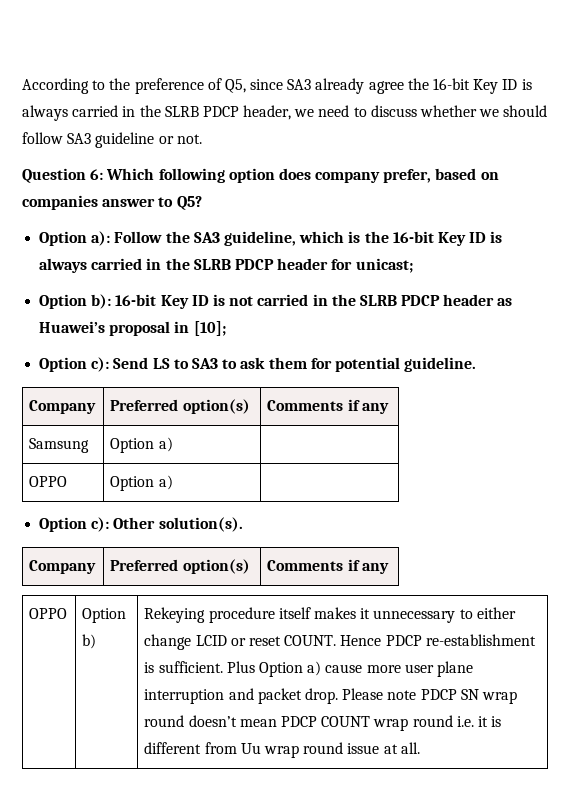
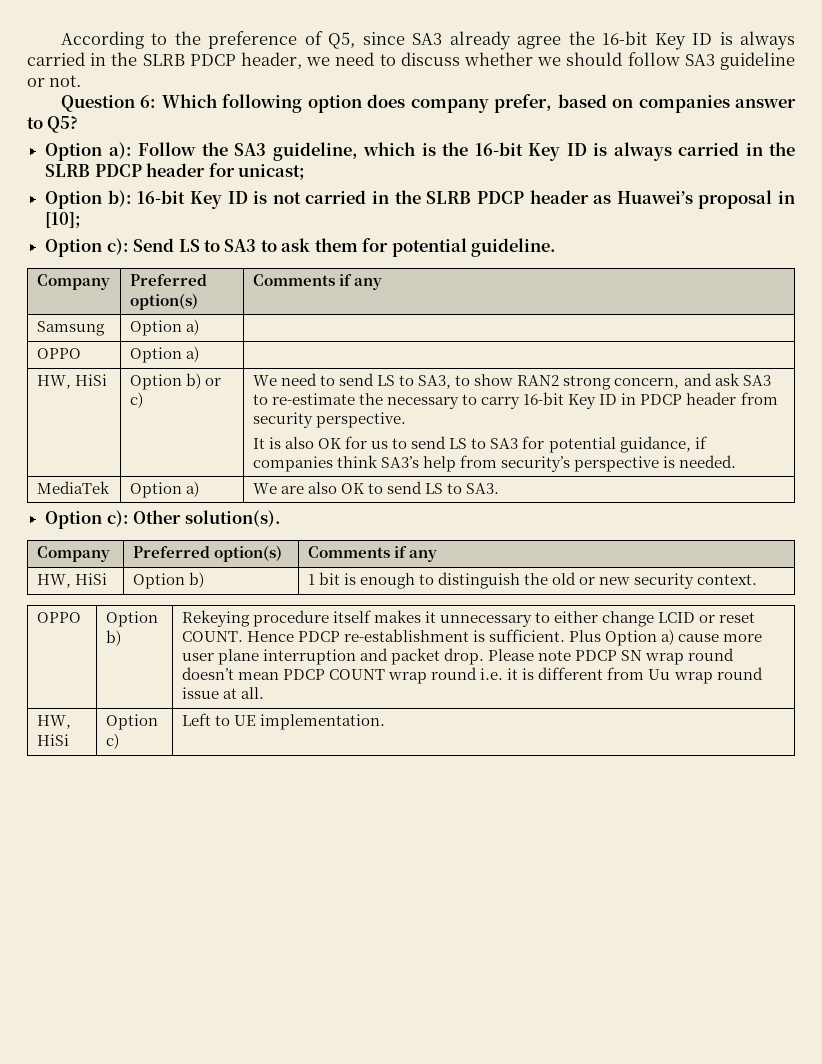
+ HW, HiSi | Option b) or c) | We need to send LS to SA3, to show RAN2 strong concern, and ask SA3 to re-estimate the necessary to carry 16-bit Key ID in PDCP header from security perspective.
+ It is also OK for us to send LS to SA3 for potential guidance, if companies think SA3’s help from security’s perspective is needed.
+ MediaTek | Option a) | We are also OK to send LS to SA3.
+ HW, HiSi | Option b) | 1 bit is enough to distinguish the old or new security context.
+ HW, HiSi | Option c) | Left to UE implementation.

